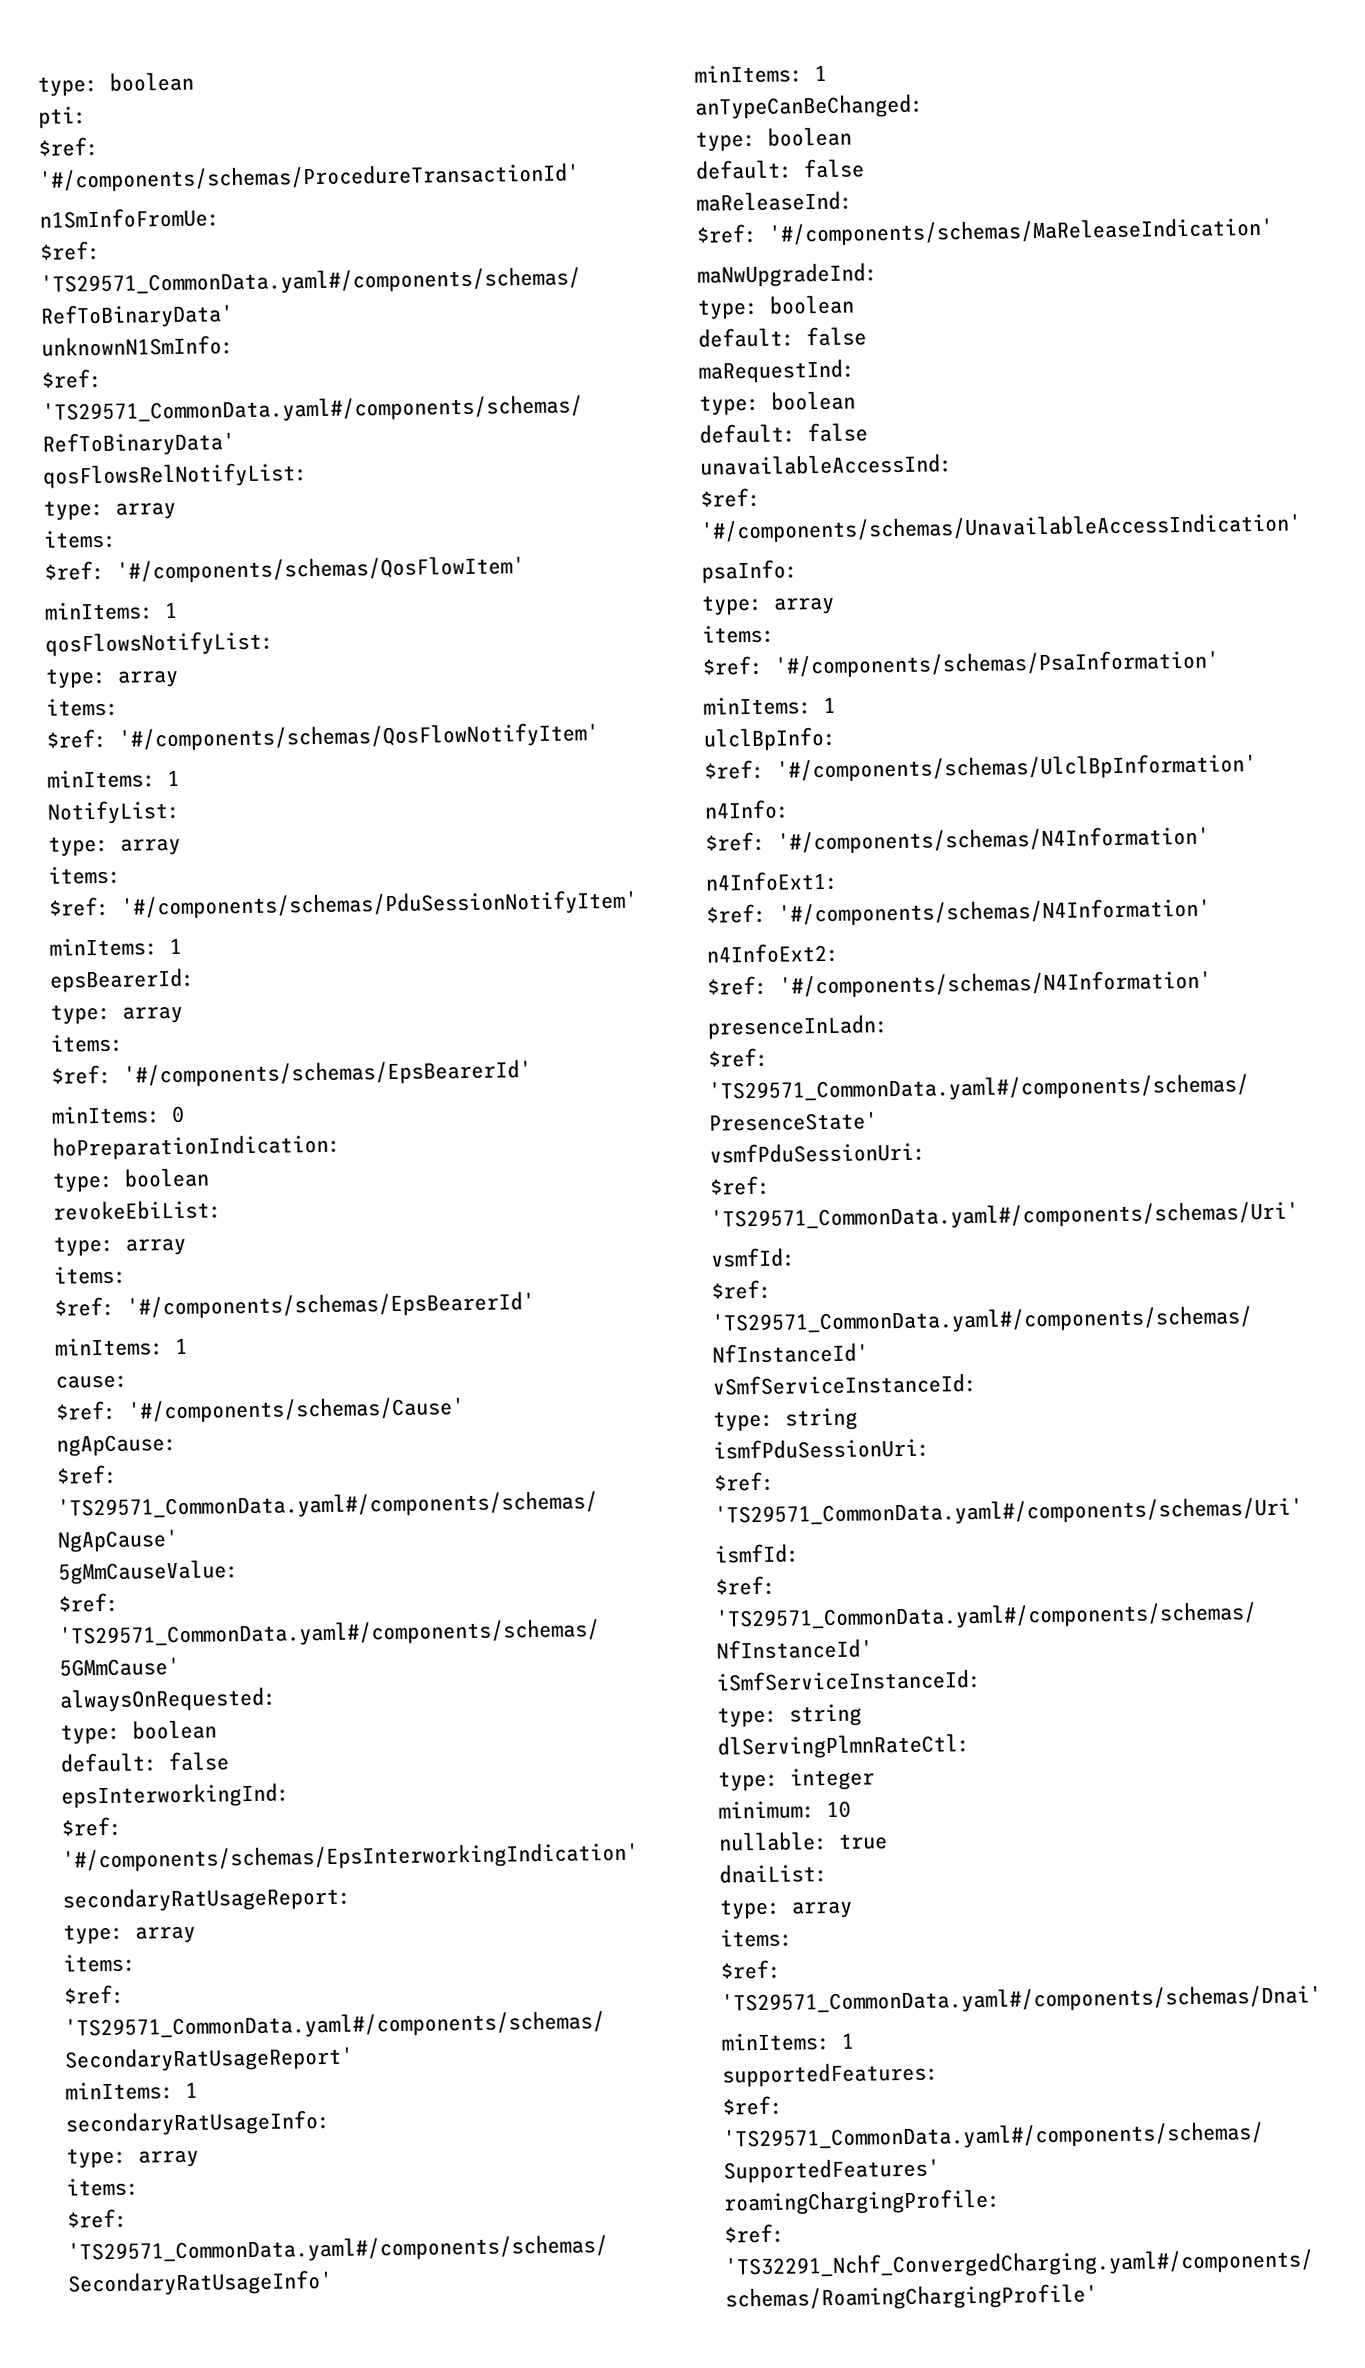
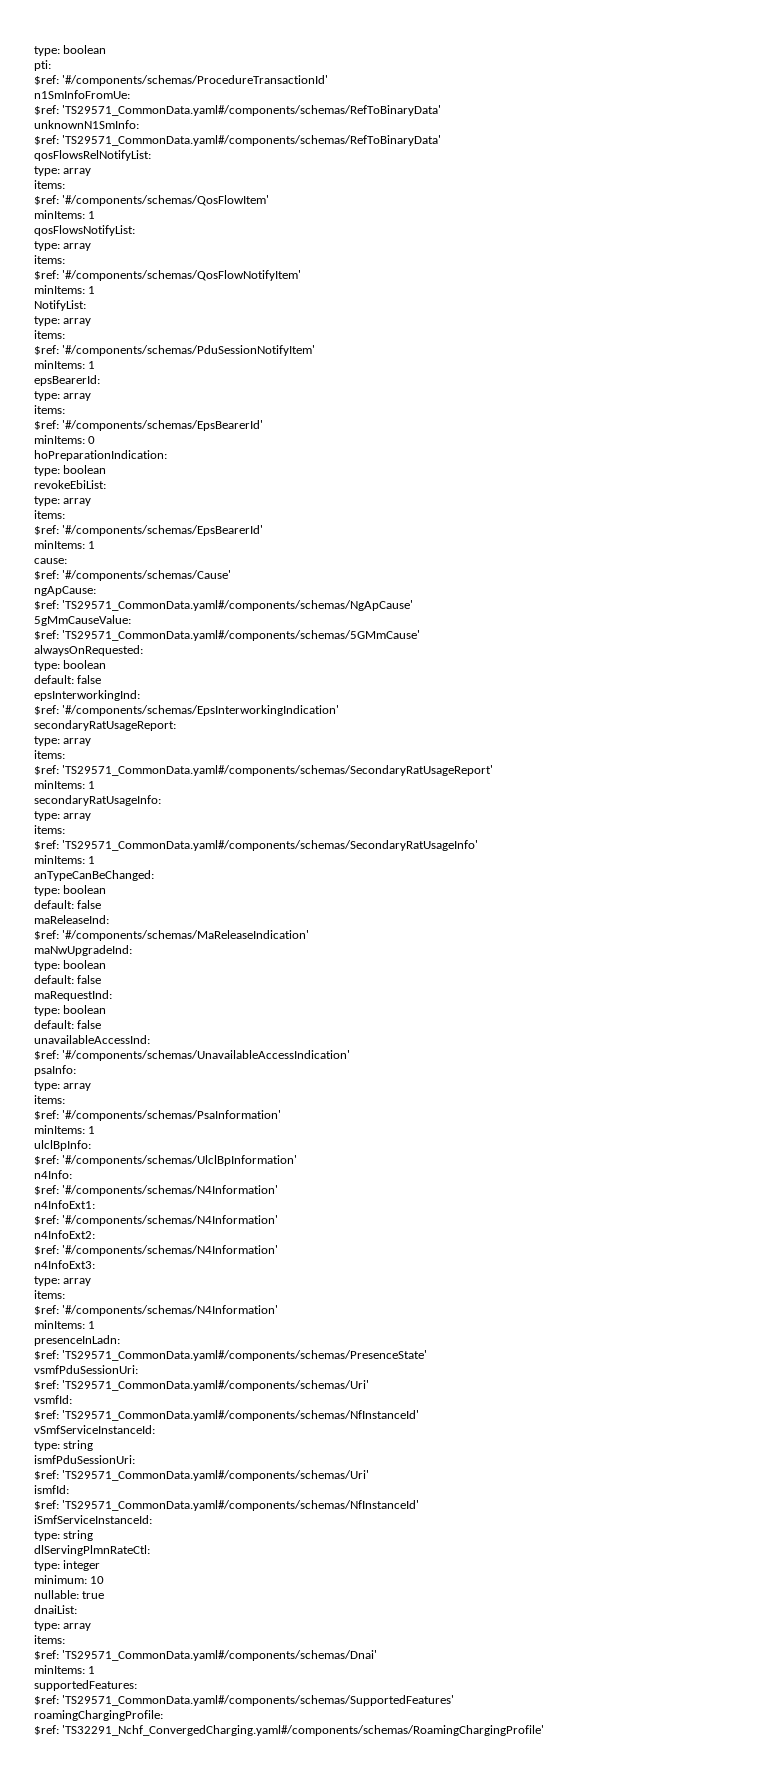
+ n4InfoExt3:
+ type: array
+ items:
+ $ref: '#/components/schemas/N4Information'
+ minItems: 1

